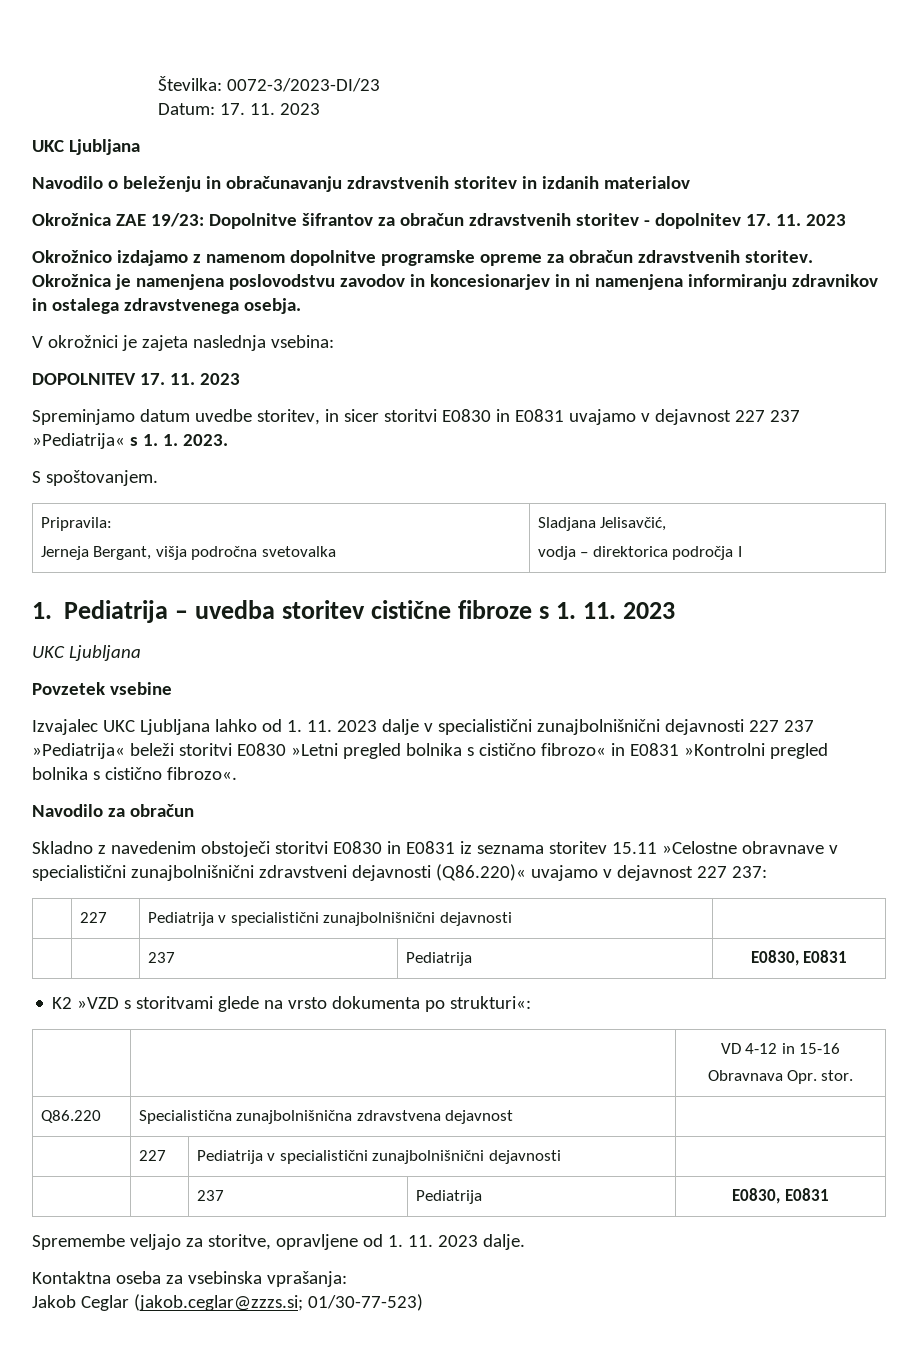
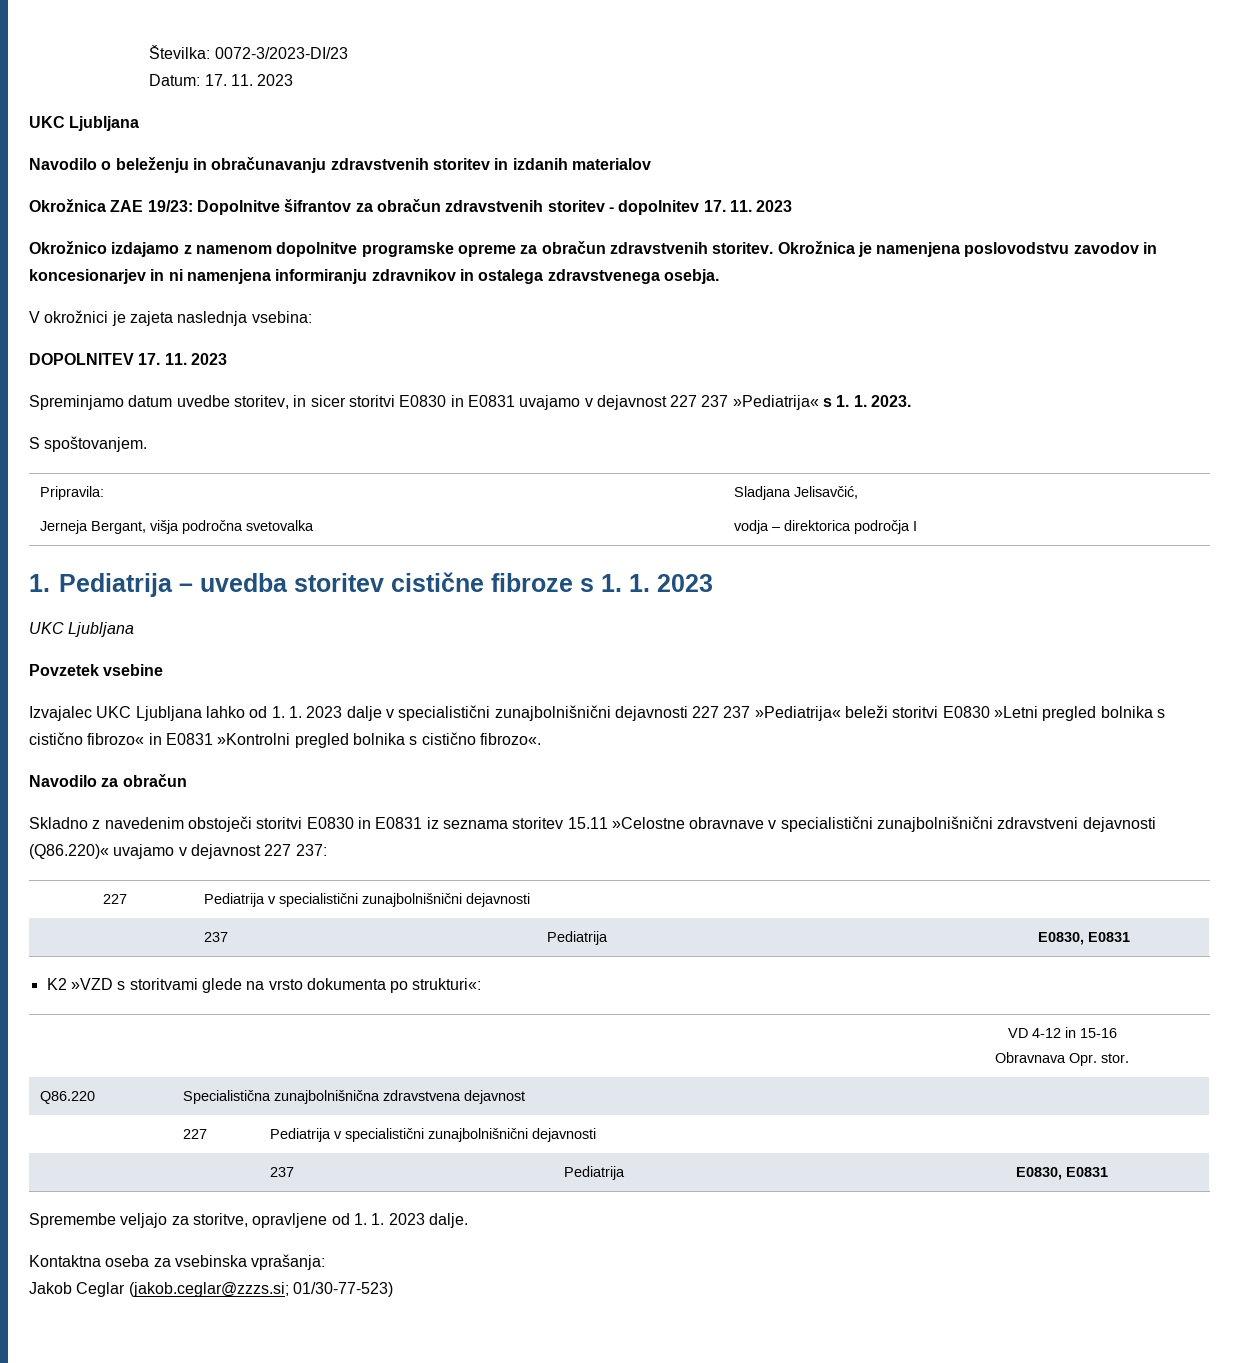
- 1. Pediatrija – uvedba storitev cistične fibroze s 1. 11. 2023
+ 1. Pediatrija – uvedba storitev cistične fibroze s 1. 1. 2023
- Izvajalec UKC Ljubljana lahko od 1. 11. 2023 dalje v specialistični zunajbolnišnični dejavnosti 227 237 »Pediatrija« beleži storitvi E0830 »Letni pregled bolnika s cistično fibrozo« in E0831 »Kontrolni pregled bolnika s cistično fibrozo«.
+ Izvajalec UKC Ljubljana lahko od 1. 1. 2023 dalje v specialistični zunajbolnišnični dejavnosti 227 237 »Pediatrija« beleži storitvi E0830 »Letni pregled bolnika s cistično fibrozo« in E0831 »Kontrolni pregled bolnika s cistično fibrozo«.
- Spremembe veljajo za storitve, opravljene od 1. 11. 2023 dalje.
+ Spremembe veljajo za storitve, opravljene od 1. 1. 2023 dalje.

